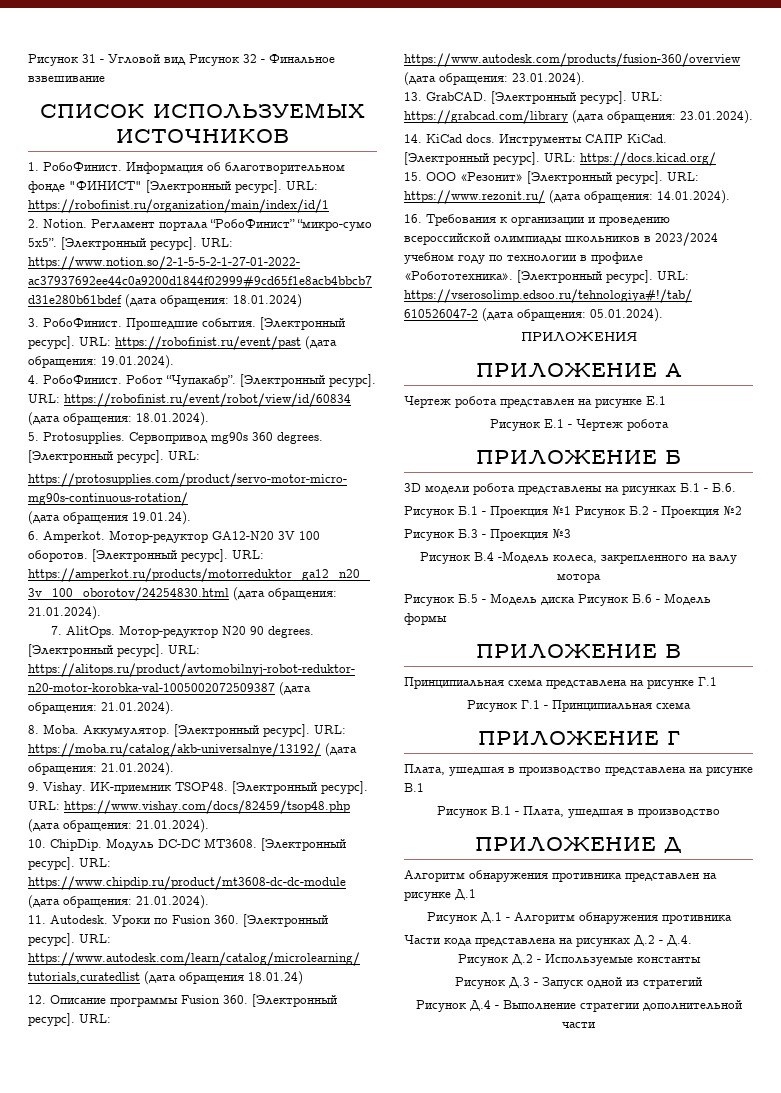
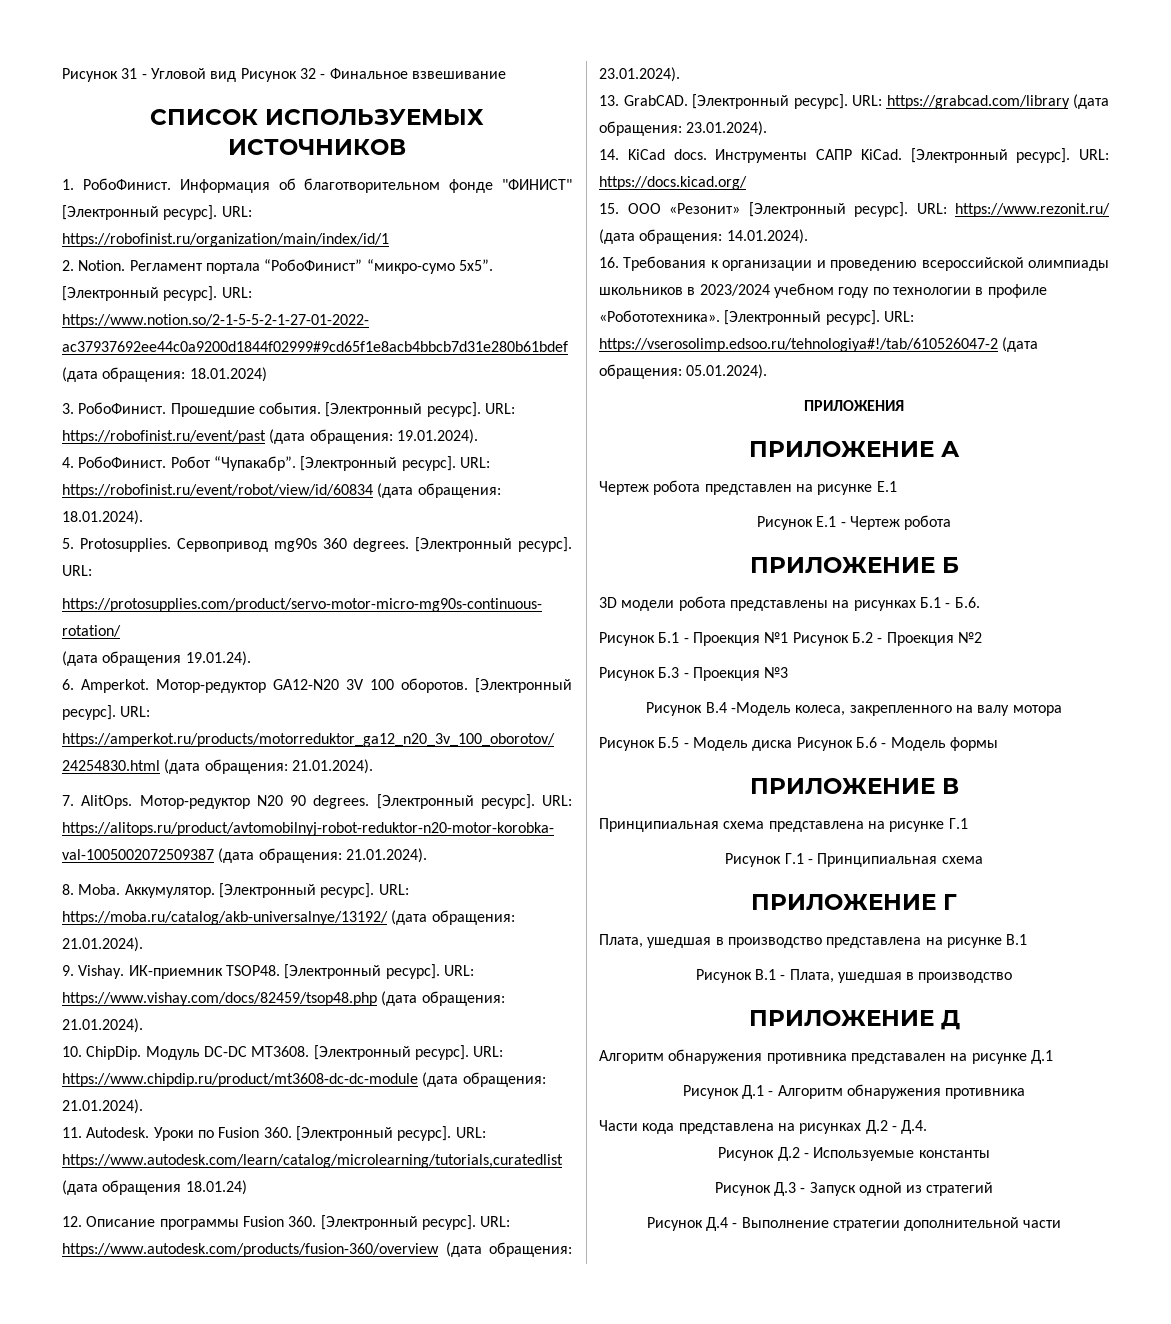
- Алгоритм обнаружения противника представлен на рисунке Д.1
+ Алгоритм обнаружения противника представален на рисунке Д.1

